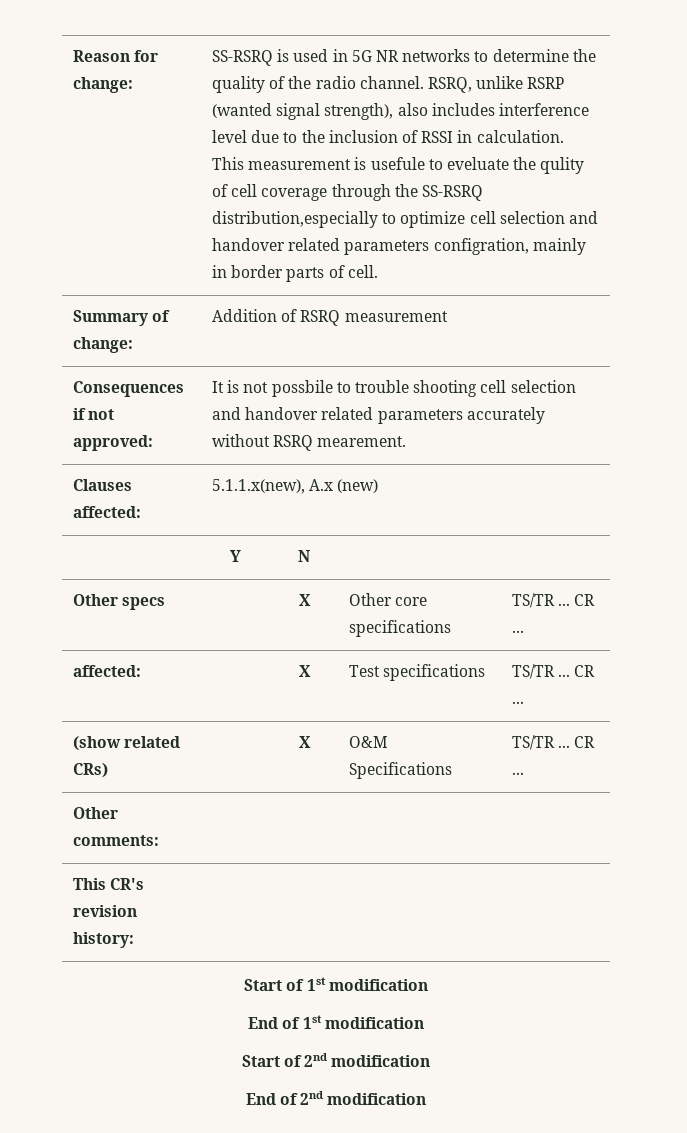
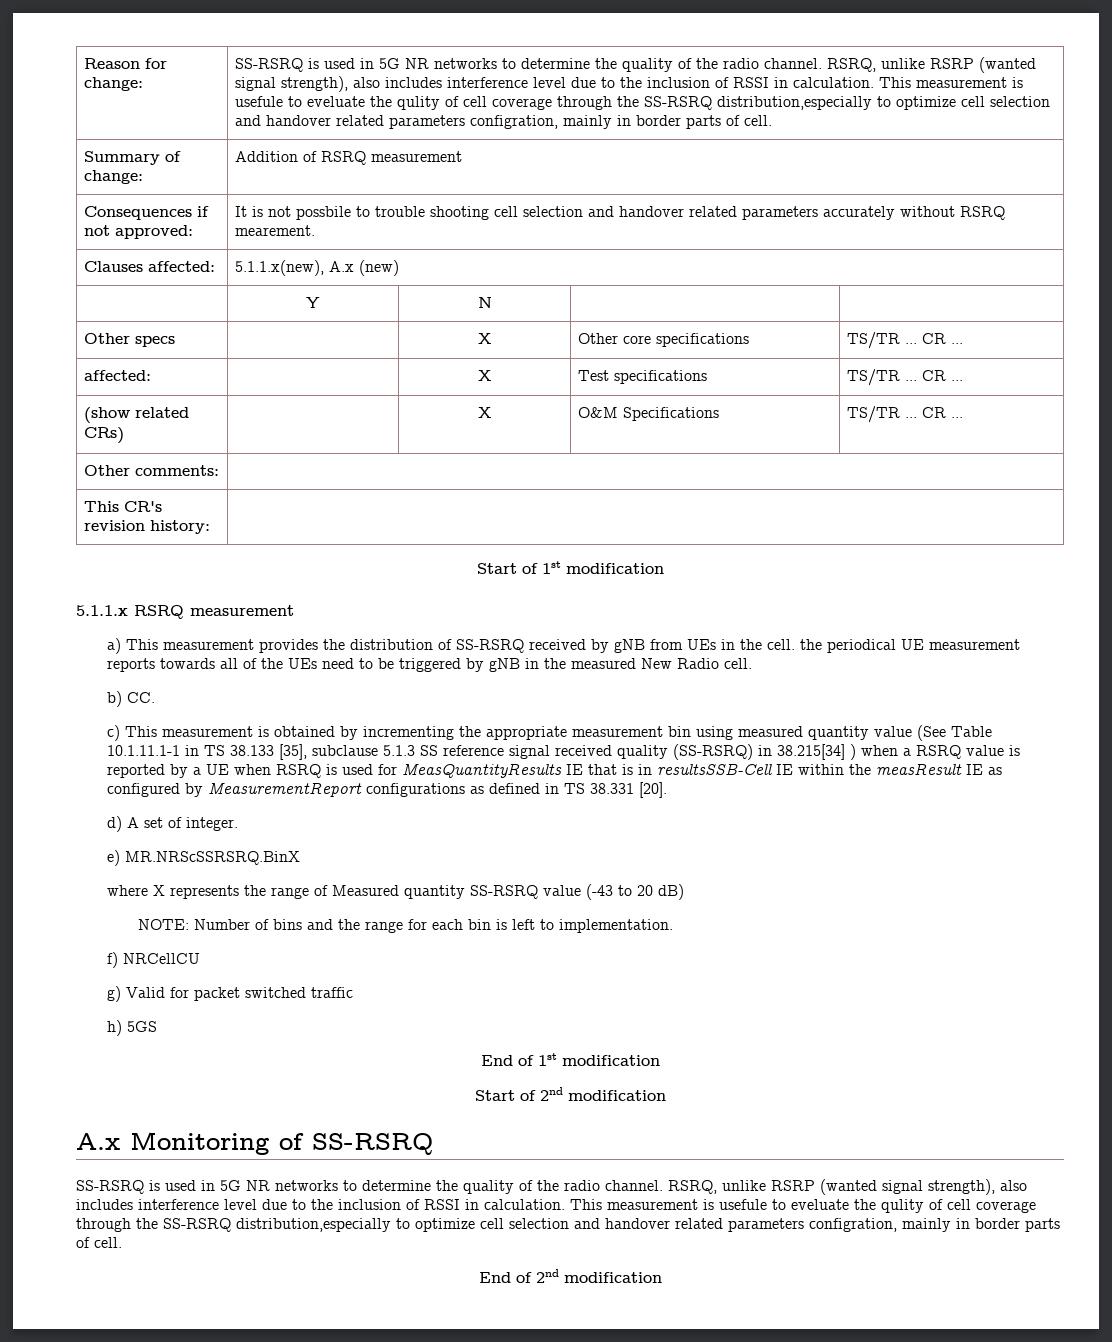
+ 5.1.1.x RSRQ measurement
+ a) This measurement provides the distribution of SS-RSRQ received by gNB from UEs in the cell. the periodical UE measurement reports towards all of the UEs need to be triggered by gNB in the measured New Radio cell.
+ b) CC.
+ c) This measurement is obtained by incrementing the appropriate measurement bin using measured quantity value (See Table 10.1.11.1-1 in TS 38.133 [35], subclause 5.1.3 SS reference signal received quality (SS-RSRQ) in 38.215[34] ) when a RSRQ value is reported by a UE when RSRQ is used for MeasQuantityResults IE that is in resultsSSB-Cell IE within the measResult IE as configured by MeasurementReport configurations as defined in TS 38.331 [20].
+ d) A set of integer.
+ e) MR.NRScSSRSRQ.BinX
+ where X represents the range of Measured quantity SS-RSRQ value (-43 to 20 dB)
+ NOTE: Number of bins and the range for each bin is left to implementation.
+ f) NRCellCU
+ g) Valid for packet switched traffic
+ h) 5GS
+ A.x Monitoring of SS-RSRQ
+ SS-RSRQ is used in 5G NR networks to determine the quality of the radio channel. RSRQ, unlike RSRP (wanted signal strength), also includes interference level due to the inclusion of RSSI in calculation. This measurement is usefule to eveluate the qulity of cell coverage through the SS-RSRQ distribution,especially to optimize cell selection and handover related parameters configration, mainly in border parts of cell.

